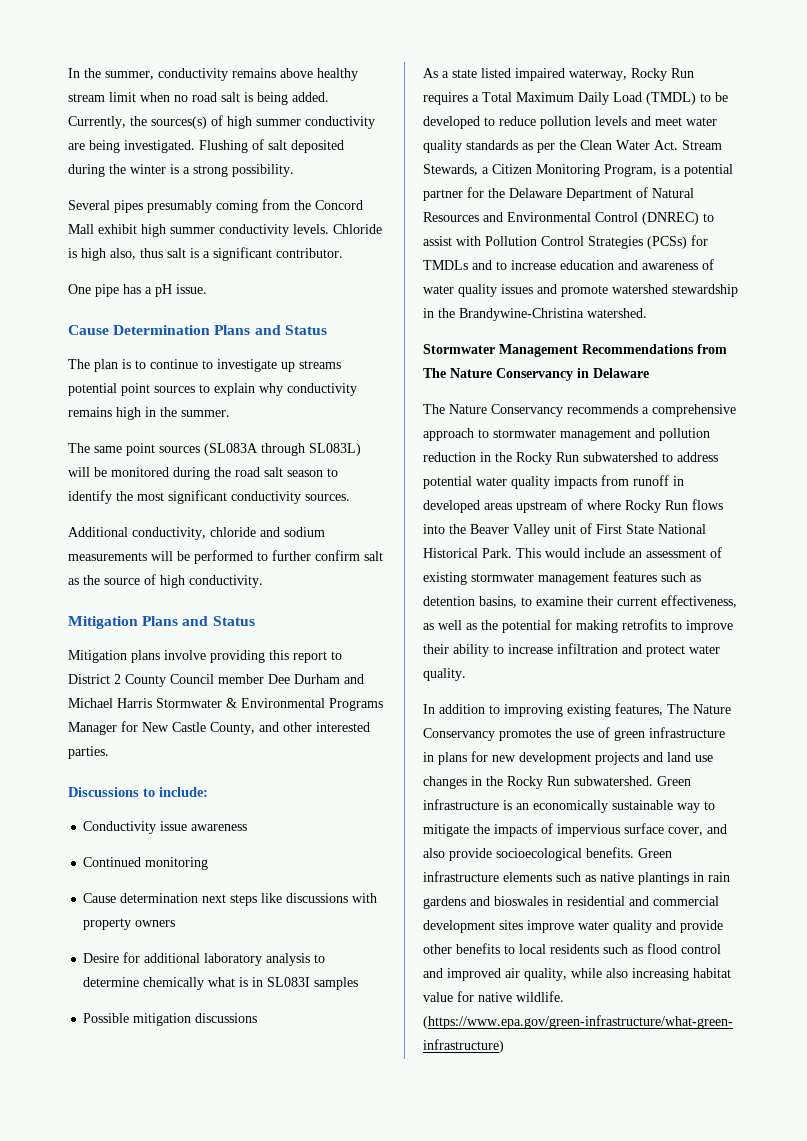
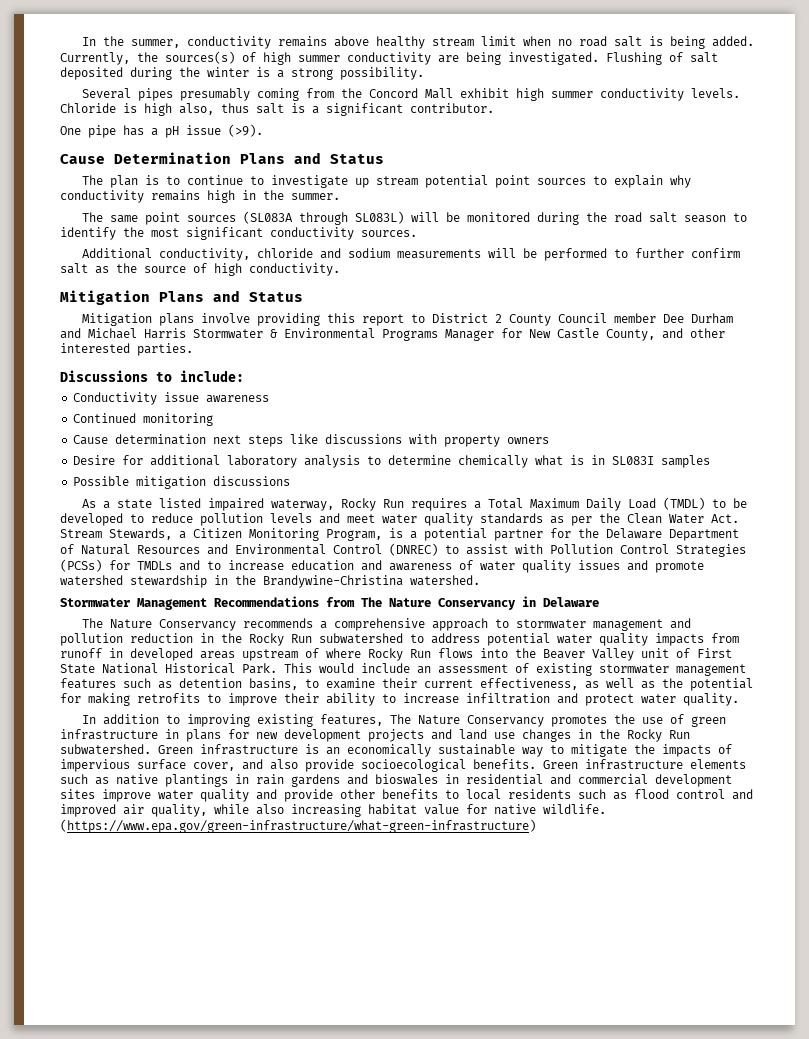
- One pipe has a pH issue.
+ One pipe has a pH issue (>9).
- The plan is to continue to investigate up streams potential point sources to explain why conductivity remains high in the summer.
+ The plan is to continue to investigate up stream potential point sources to explain why conductivity remains high in the summer.

